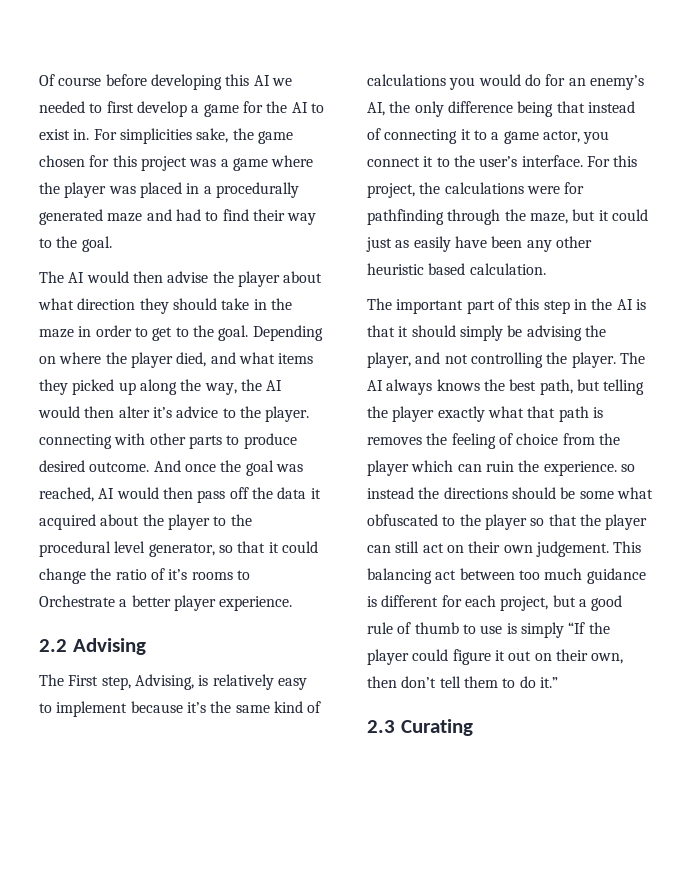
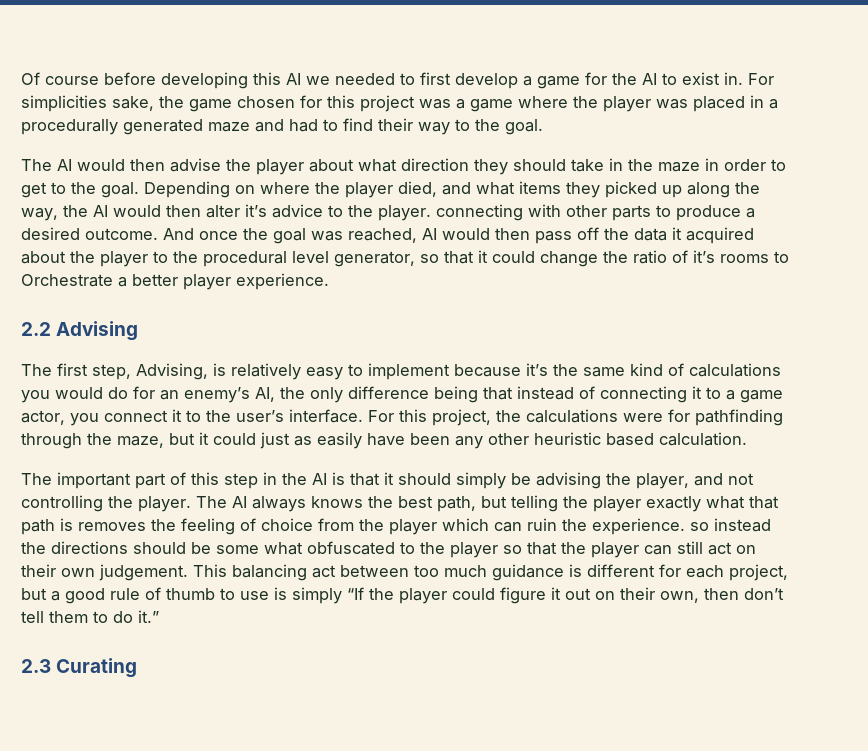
- Depending on where the player died, and what items they picked up along the way, the AI would then alter it’s advice to the player. connecting with other parts to produce desired outcome.
+ Depending on where the player died, and what items they picked up along the way, the AI would then alter it’s advice to the player. connecting with other parts to produce a desired outcome.
- The First step, Advising, is relatively easy to implement because it’s the same kind of calculations you would do for an enemy’s AI, the only difference being that instead of connecting it to a game actor, you connect it to the user’s interface.
+ The first step, Advising, is relatively easy to implement because it’s the same kind of calculations you would do for an enemy’s AI, the only difference being that instead of connecting it to a game actor, you connect it to the user’s interface.

